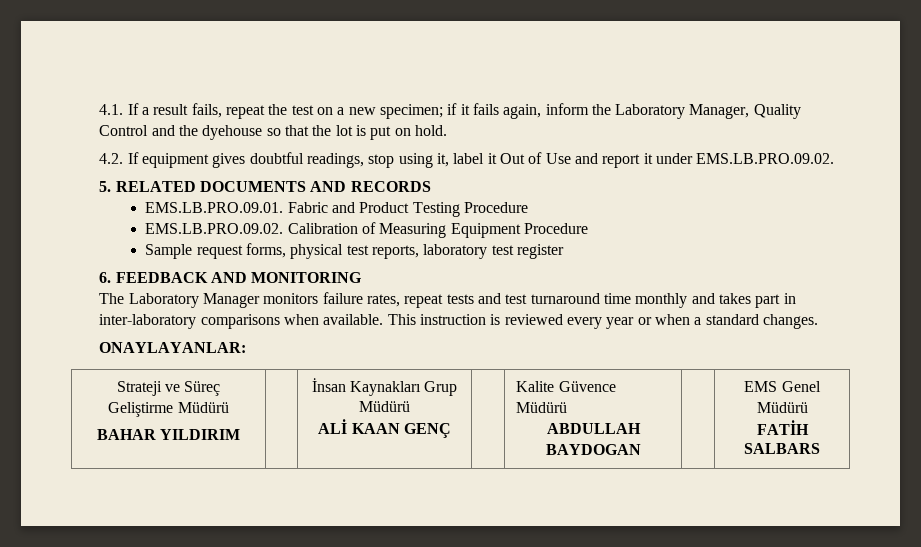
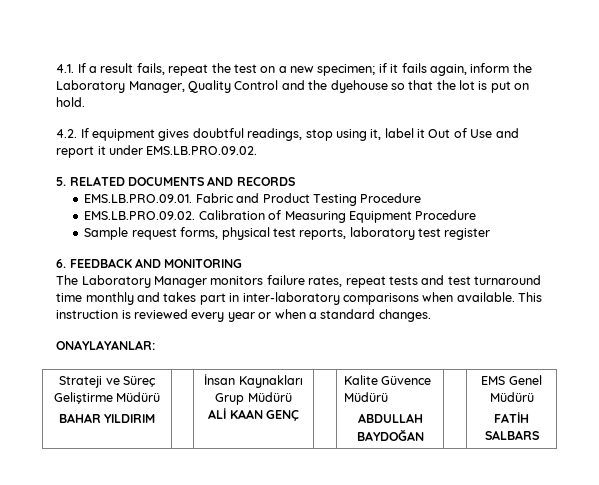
  Strateji ve Süreç Geliştirme Müdürü
  BAHAR YILDIRIM | | İnsan Kaynakları Grup Müdürü
  ALİ KAAN GENÇ | | Kalite Güvence Müdürü
- ABDULLAH BAYDOGAN | | EMS Genel Müdürü
+ ABDULLAH BAYDOĞAN | | EMS Genel Müdürü

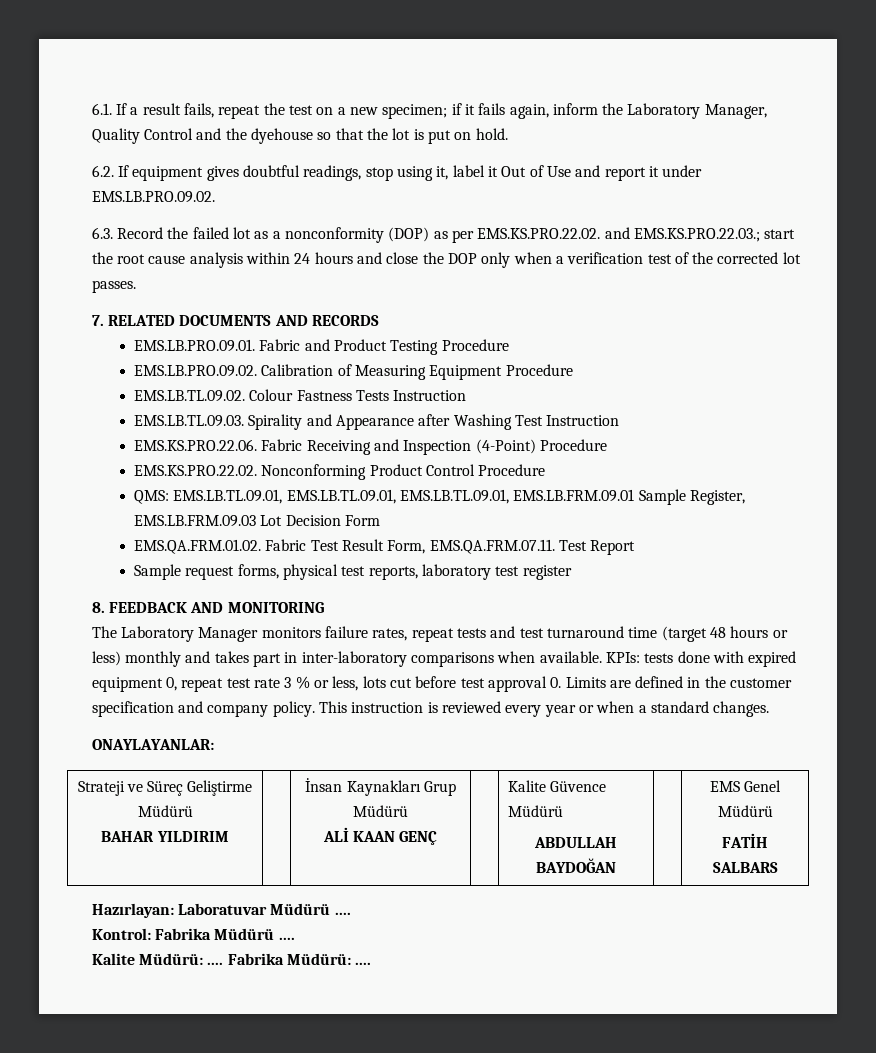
- 4.1. If a result fails, repeat the test on a new specimen; if it fails again, inform the Laboratory Manager, Quality Control and the dyehouse so that the lot is put on hold.
+ 6.1. If a result fails, repeat the test on a new specimen; if it fails again, inform the Laboratory Manager, Quality Control and the dyehouse so that the lot is put on hold.
- 4.2. If equipment gives doubtful readings, stop using it, label it Out of Use and report it under EMS.LB.PRO.09.02.
+ 6.2. If equipment gives doubtful readings, stop using it, label it Out of Use and report it under EMS.LB.PRO.09.02.
- 5. RELATED DOCUMENTS AND RECORDS
+ 6.3. Record the failed lot as a nonconformity (DOP) as per EMS.KS.PRO.22.02. and EMS.KS.PRO.22.03.; start the root cause analysis within 24 hours and close the DOP only when a verification test of the corrected lot passes.
+ 7. RELATED DOCUMENTS AND RECORDS
+ EMS.LB.TL.09.02. Colour Fastness Tests Instruction
+ EMS.LB.TL.09.03. Spirality and Appearance after Washing Test Instruction
+ EMS.KS.PRO.22.06. Fabric Receiving and Inspection (4-Point) Procedure
+ EMS.KS.PRO.22.02. Nonconforming Product Control Procedure
+ QMS: EMS.LB.TL.09.01, EMS.LB.TL.09.01, EMS.LB.TL.09.01, EMS.LB.FRM.09.01 Sample Register, EMS.LB.FRM.09.03 Lot Decision Form
+ EMS.QA.FRM.01.02. Fabric Test Result Form, EMS.QA.FRM.07.11. Test Report
- 6. FEEDBACK AND MONITORING
+ 8. FEEDBACK AND MONITORING
- The Laboratory Manager monitors failure rates, repeat tests and test turnaround time monthly and takes part in inter-laboratory comparisons when available.
+ The Laboratory Manager monitors failure rates, repeat tests and test turnaround time (target 48 hours or less) monthly and takes part in inter-laboratory comparisons when available.
+ KPIs: tests done with expired equipment 0, repeat test rate 3 % or less, lots cut before test approval 0. Limits are defined in the customer specification and company policy.
+ Hazırlayan: Laboratuvar Müdürü ....
+ Kontrol: Fabrika Müdürü ....
+ Kalite Müdürü: .... Fabrika Müdürü: ....

